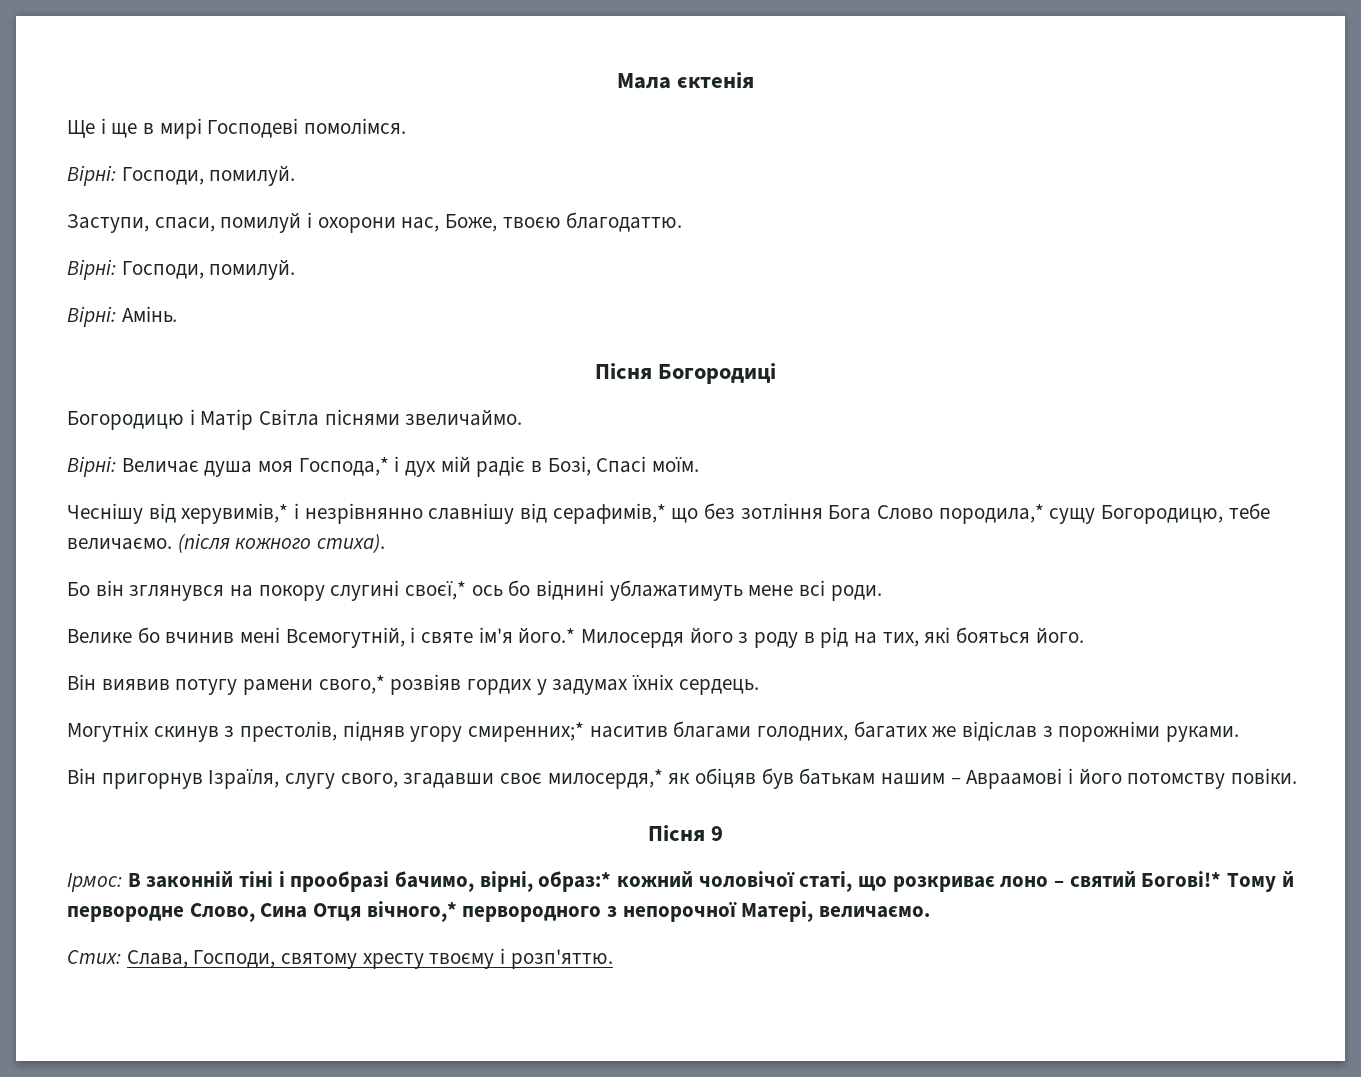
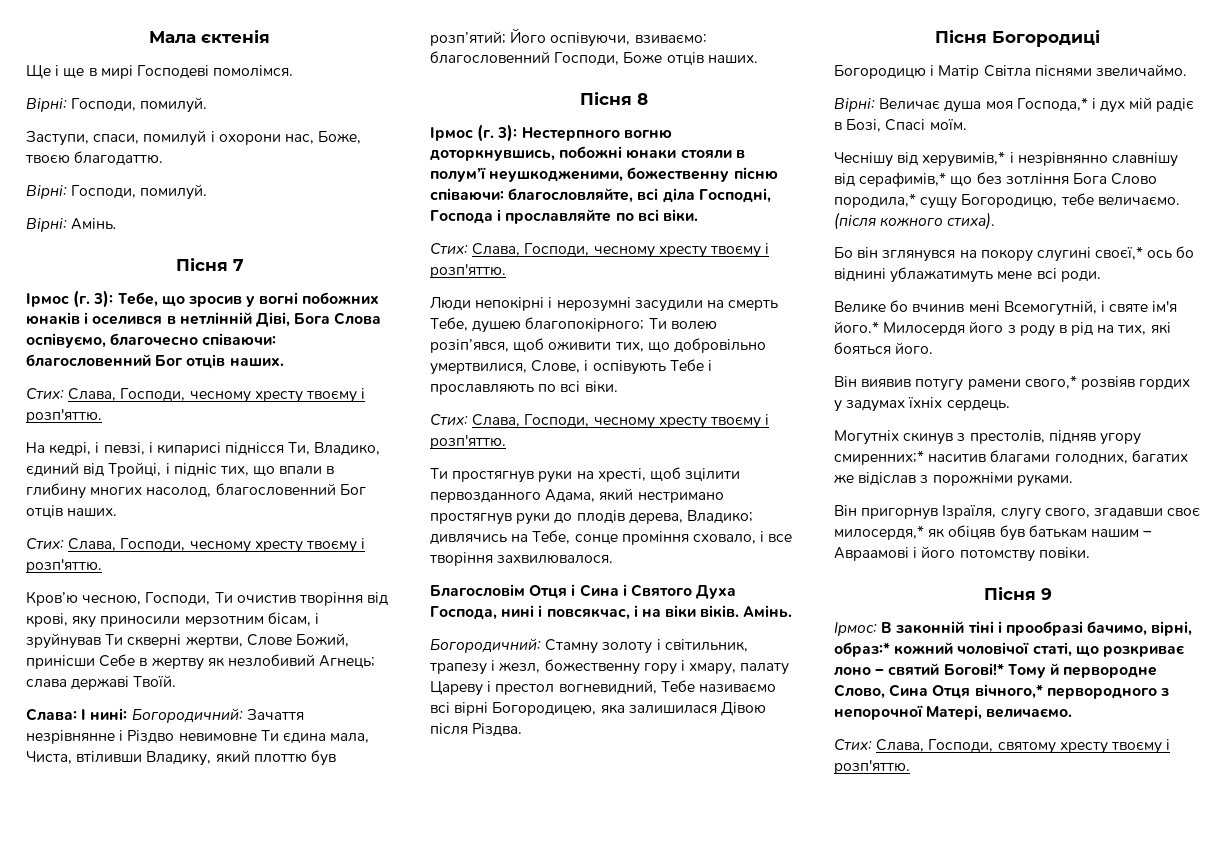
+ Пісня 7
+ Ірмос (г. 3): Тебе, що зросив у вогні побожних юнаків і оселився в нетлінній Діві, Бога Слова оспівуємо, благочесно співаючи: благословенний Бог отців наших.
+ Стих: Слава, Господи, чесному хресту твоєму і розп'яттю.
+ На кедрі, і певзі, і кипарисі піднісся Ти, Владико, єдиний від Тройці, і підніс тих, що впали в глибину многих насолод, благословенний Бог отців наших.
+ Стих: Слава, Господи, чесному хресту твоєму і розп'яттю.
+ Кров’ю чесною, Господи, Ти очистив творіння від крові, яку приносили мерзотним бісам, і зруйнував Ти скверні жертви, Слове Божий, принісши Себе в жертву як незлобивий Агнець; слава державі Твоїй.
+ Слава: І нині: Богородичний: Зачаття незрівнянне і Різдво невимовне Ти єдина мала, Чиста, втіливши Владику, який плоттю був розп’ятий; Його оспівуючи, взиваємо: благословенний Господи, Боже отців наших.
+ Пісня 8
+ Ірмос (г. 3): Нестерпного вогню доторкнувшись, побожні юнаки стояли в полум’ї неушкодженими, божественну пісню співаючи: благословляйте, всі діла Господні, Господа і прославляйте по всі віки.
+ Стих: Слава, Господи, чесному хресту твоєму і розп'яттю.
+ Люди непокірні і нерозумні засудили на смерть Тебе, душею благопокірного; Ти волею розіп’явся, щоб оживити тих, що добровільно умертвилися, Слове, і оспівують Тебе і прославляють по всі віки.
+ Стих: Слава, Господи, чесному хресту твоєму і розп'яттю.
+ Ти простягнув руки на хресті, щоб зцілити первозданного Адама, який нестримано простягнув руки до плодів дерева, Владико; дивлячись на Тебе, сонце проміння сховало, і все творіння захвилювалося.
+ Благословім Отця і Сина і Святого Духа Господа, нині і повсякчас, і на віки віків. Амінь.
+ Богородичний: Стамну золоту і світильник, трапезу і жезл, божественну гору і хмару, палату Цареву і престол вогневидний, Тебе називаємо всі вірні Богородицею, яка залишилася Дівою після Різдва.

